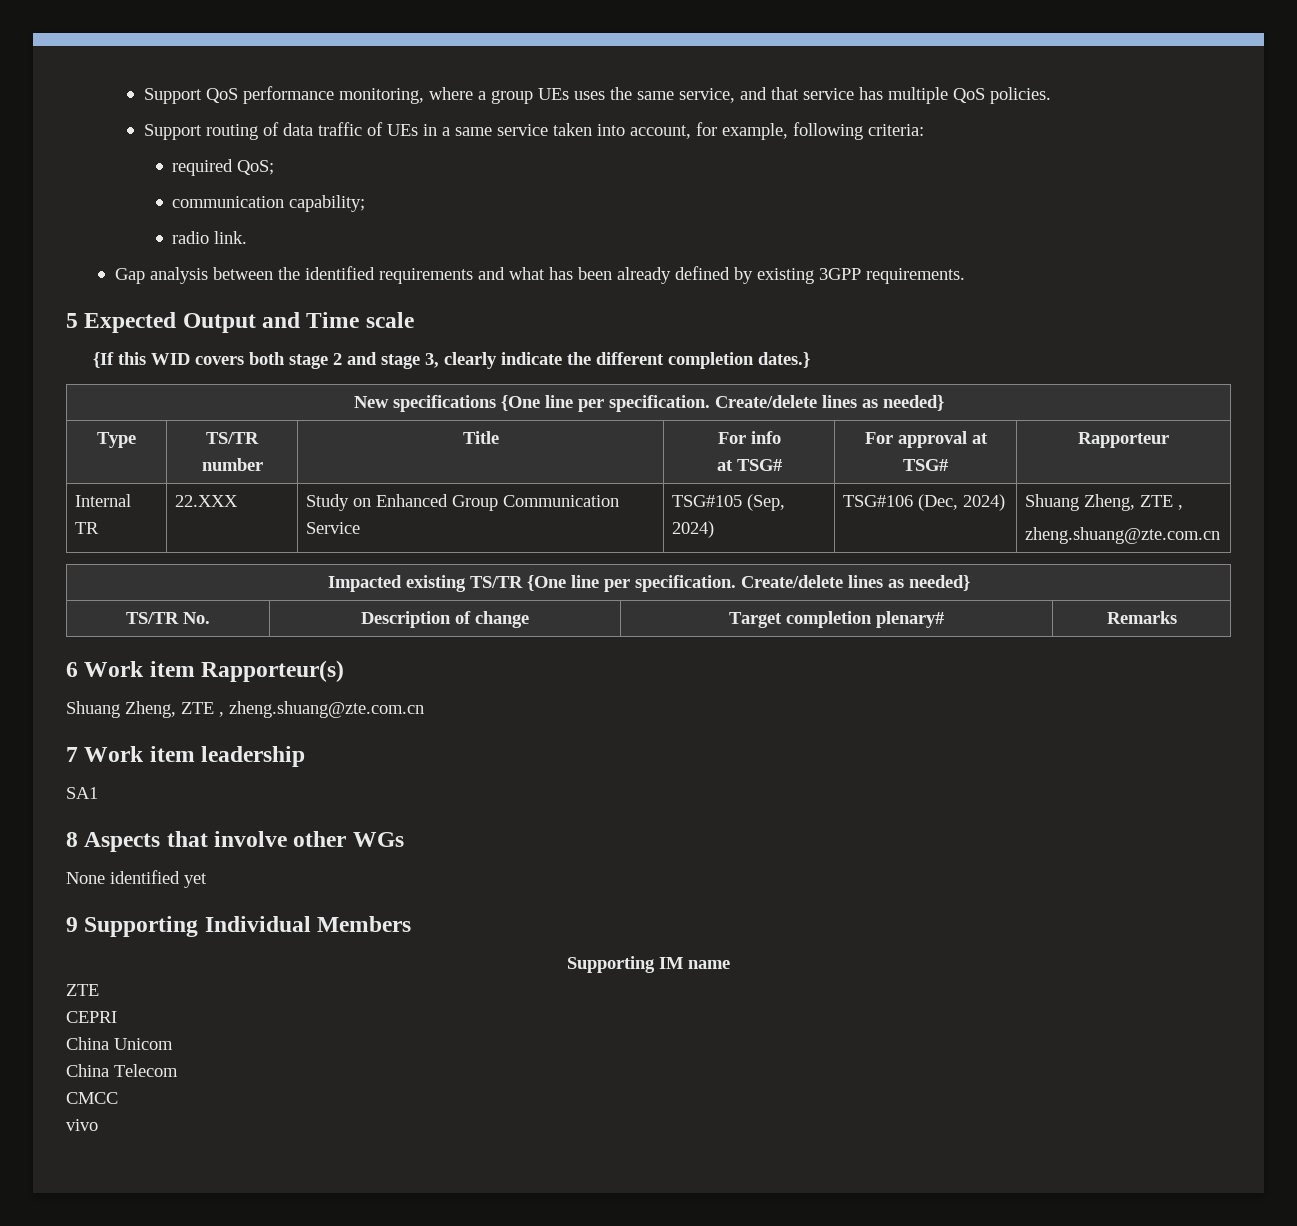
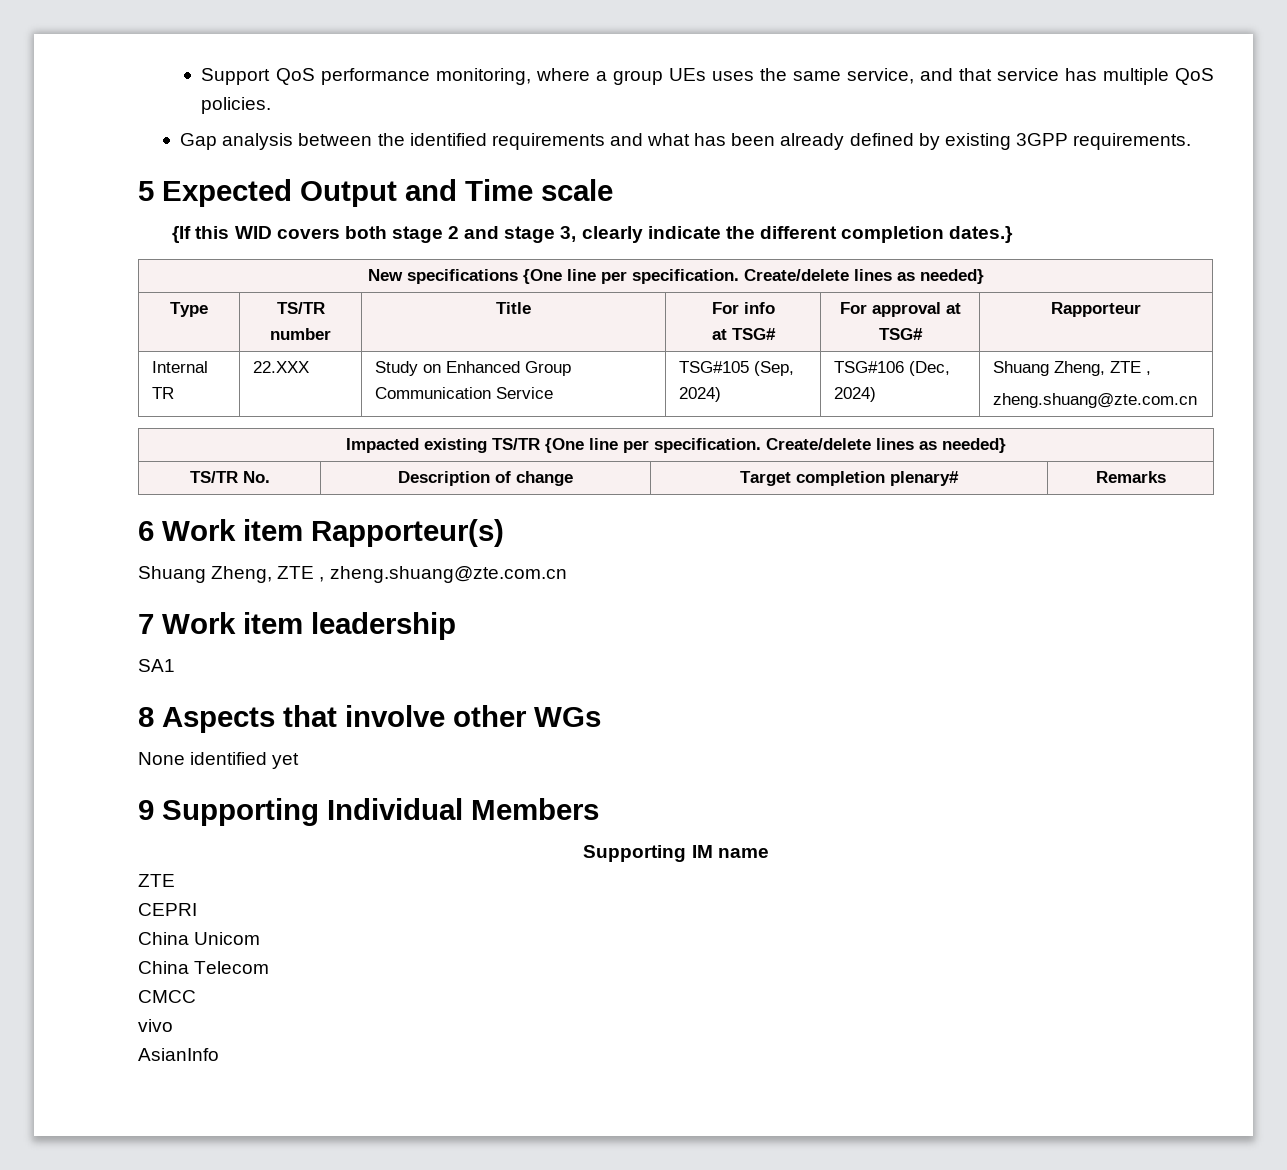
- Support routing of data traffic of UEs in a same service taken into account, for example, following criteria:
- required QoS;
- communication capability;
- radio link.
+ AsianInfo

